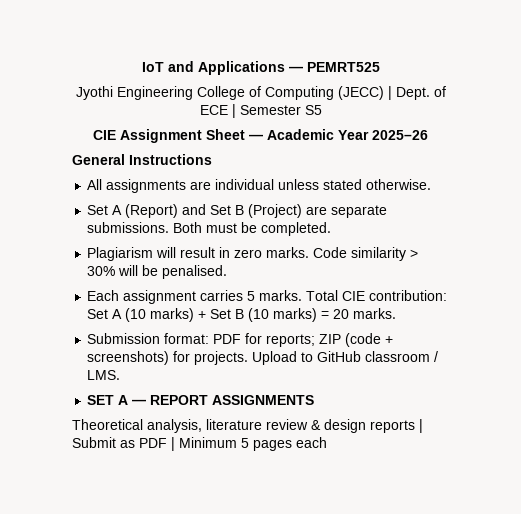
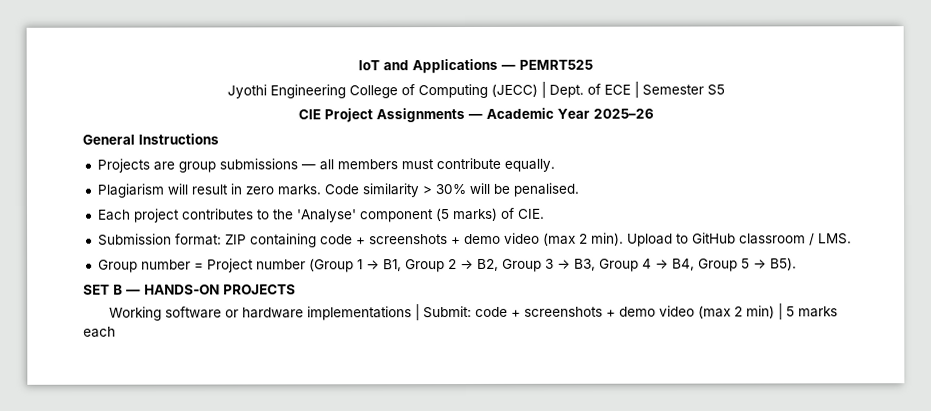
- CIE Assignment Sheet — Academic Year 2025–26
+ CIE Project Assignments — Academic Year 2025–26
- All assignments are individual unless stated otherwise.
- Set A (Report) and Set B (Project) are separate submissions. Both must be completed.
+ Projects are group submissions — all members must contribute equally.
- Each assignment carries 5 marks. Total CIE contribution: Set A (10 marks) + Set B (10 marks) = 20 marks.
- Submission format: PDF for reports; ZIP (code + screenshots) for projects.
+ Each project contributes to the 'Analyse' component (5 marks) of CIE.
+ Submission format: ZIP containing code + screenshots + demo video (max 2 min).
- SET A — REPORT ASSIGNMENTS
- Theoretical analysis, literature review & design reports | Submit as PDF | Minimum 5 pages each
+ Group number = Project number (Group 1 → B1, Group 2 → B2, Group 3 → B3, Group 4 → B4, Group 5 → B5).
+ SET B — HANDS-ON PROJECTS
+ Working software or hardware implementations | Submit: code + screenshots + demo video (max 2 min) | 5 marks each

